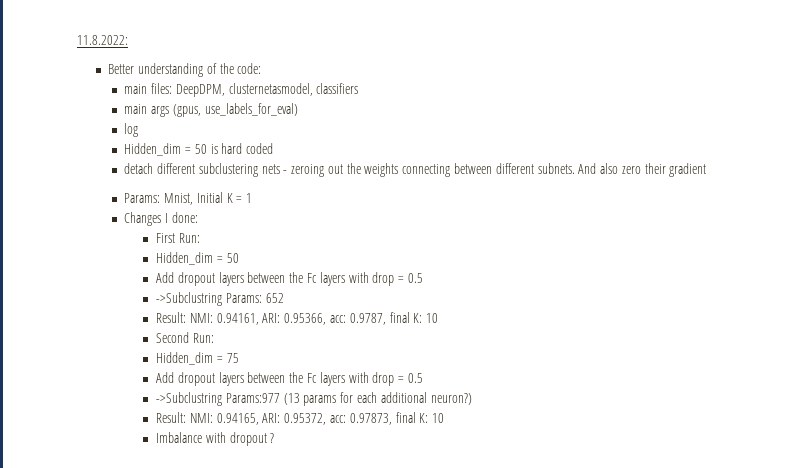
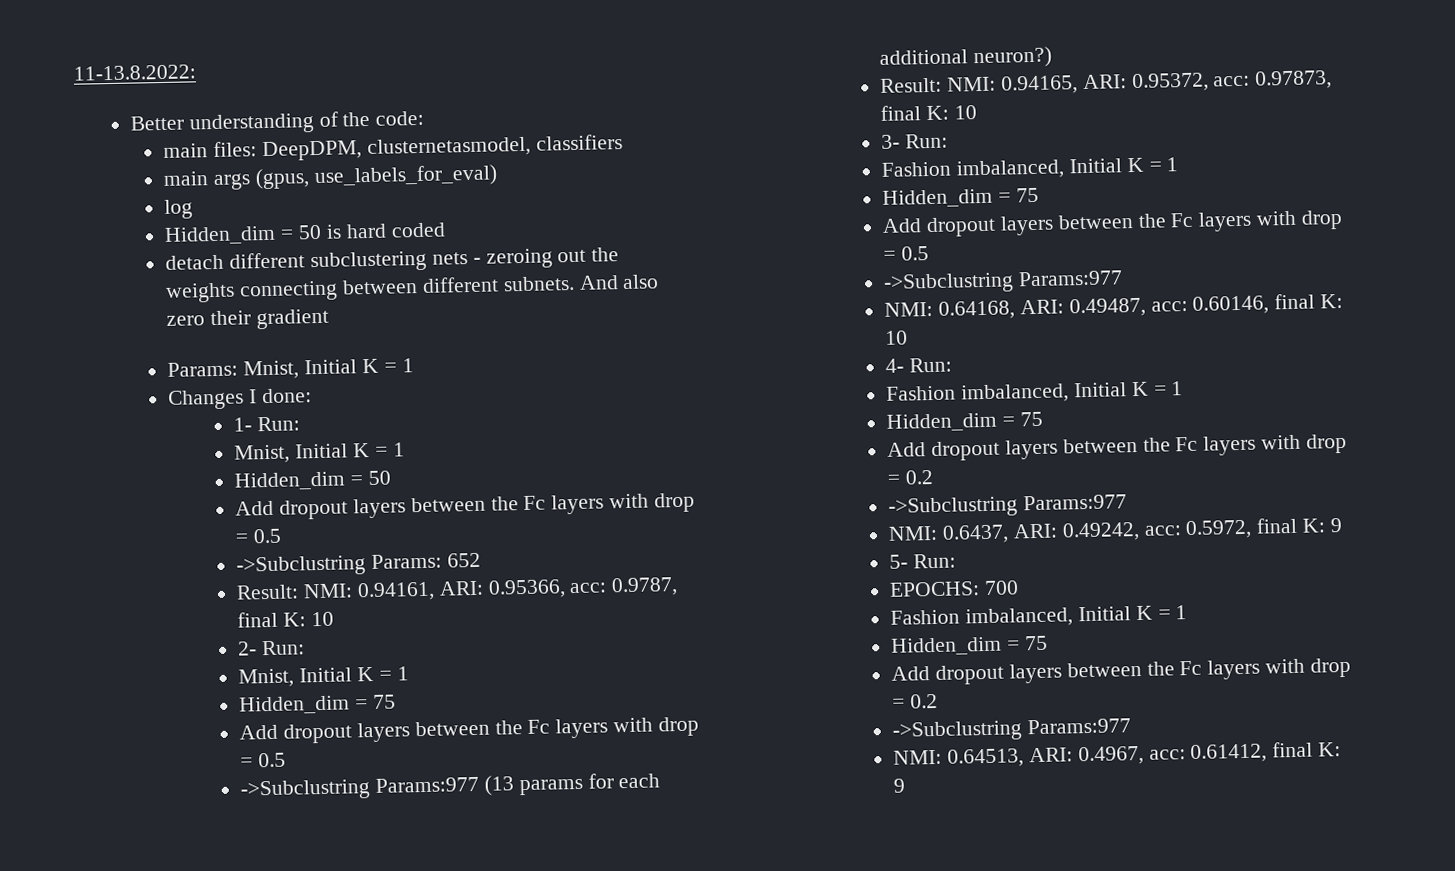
- 11.8.2022:
+ 11-13.8.2022:
- First Run:
+ 1- Run:
+ Mnist, Initial K = 1
- Second Run:
+ 2- Run:
+ Mnist, Initial K = 1
- Imbalance with dropout ?
+ 3- Run:
+ Fashion imbalanced, Initial K = 1
+ Hidden_dim = 75
+ Add dropout layers between the Fc layers with drop = 0.5
+ ->Subclustring Params:977
+ NMI: 0.64168, ARI: 0.49487, acc: 0.60146, final K: 10
+ 4- Run:
+ Fashion imbalanced, Initial K = 1
+ Hidden_dim = 75
+ Add dropout layers between the Fc layers with drop = 0.2
+ ->Subclustring Params:977
+ NMI: 0.6437, ARI: 0.49242, acc: 0.5972, final K: 9
+ 5- Run:
+ EPOCHS: 700
+ Fashion imbalanced, Initial K = 1
+ Hidden_dim = 75
+ Add dropout layers between the Fc layers with drop = 0.2
+ ->Subclustring Params:977
+ NMI: 0.64513, ARI: 0.4967, acc: 0.61412, final K: 9

